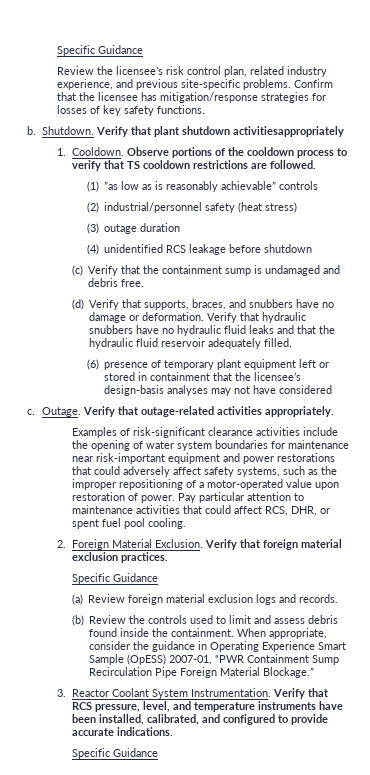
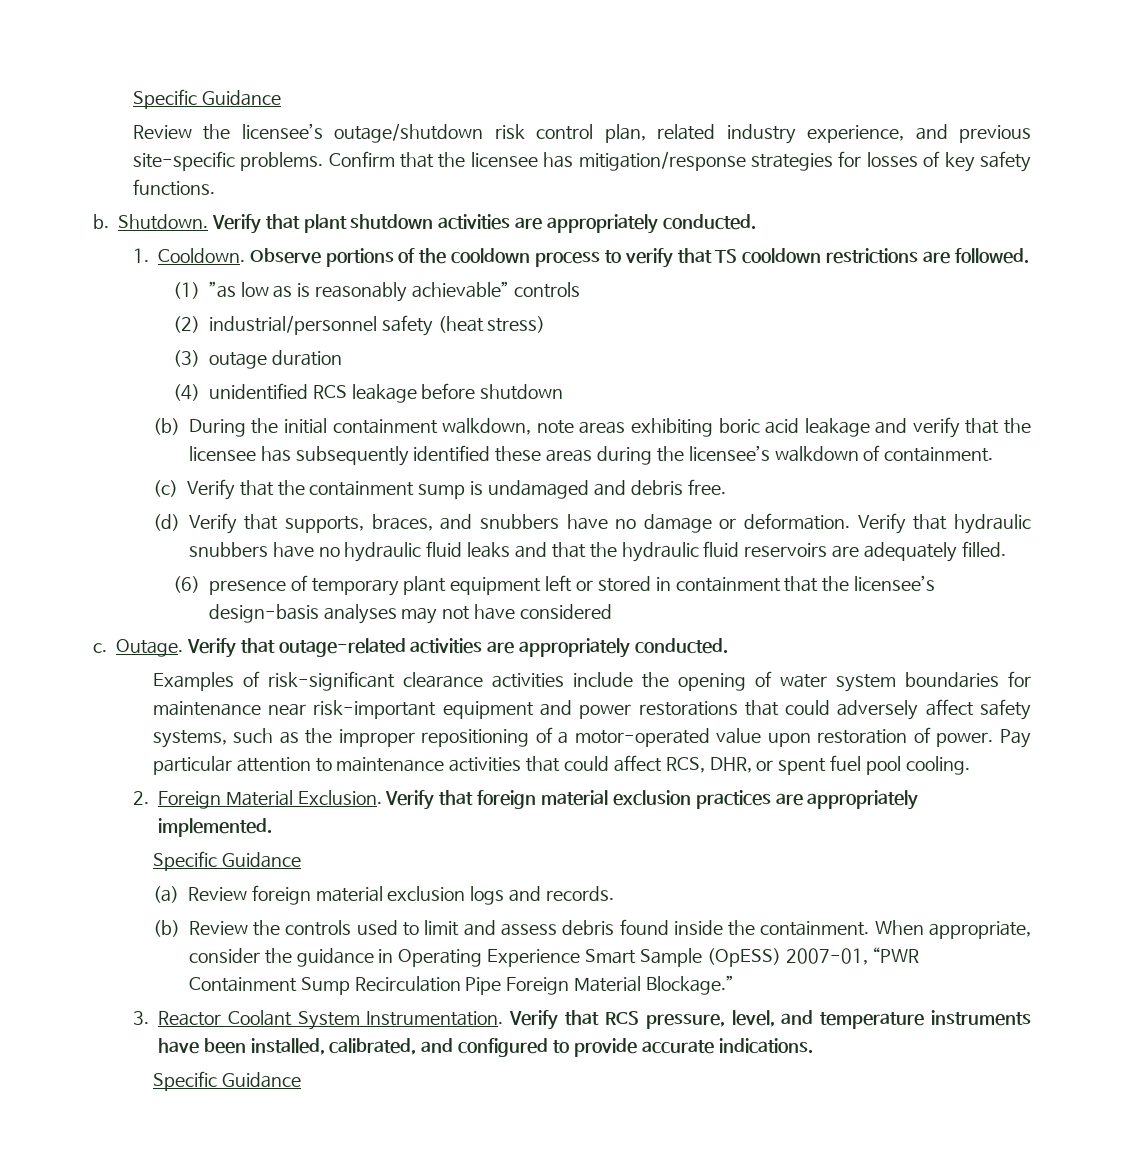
- Review the licensee’s risk control plan, related industry experience, and previous site-specific problems.
+ Review the licensee’s outage/shutdown risk control plan, related industry experience, and previous site-specific problems.
- Verify that plant shutdown activitiesappropriately
+ Verify that plant shutdown activities are appropriately conducted.
+ (b) During the initial containment walkdown, note areas exhibiting boric acid leakage and verify that the licensee has subsequently identified these areas during the licensee’s walkdown of containment.
- Verify that hydraulic snubbers have no hydraulic fluid leaks and that the hydraulic fluid reservoir adequately filled.
+ Verify that hydraulic snubbers have no hydraulic fluid leaks and that the hydraulic fluid reservoirs are adequately filled.
- Verify that outage-related activities appropriately.
+ Verify that outage-related activities are appropriately conducted.
- Verify that foreign material exclusion practices.
+ Verify that foreign material exclusion practices are appropriately implemented.

